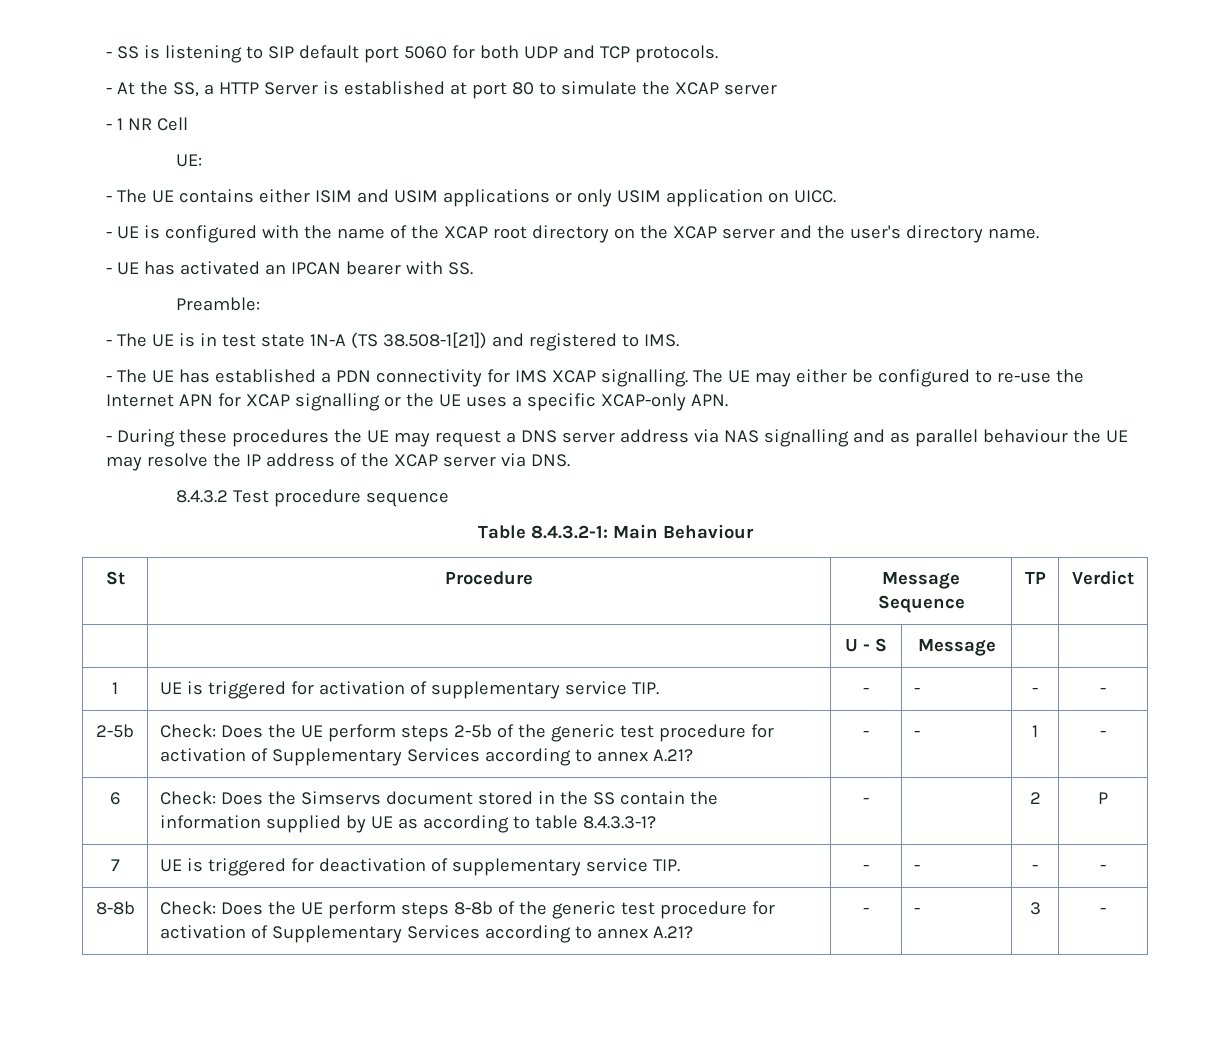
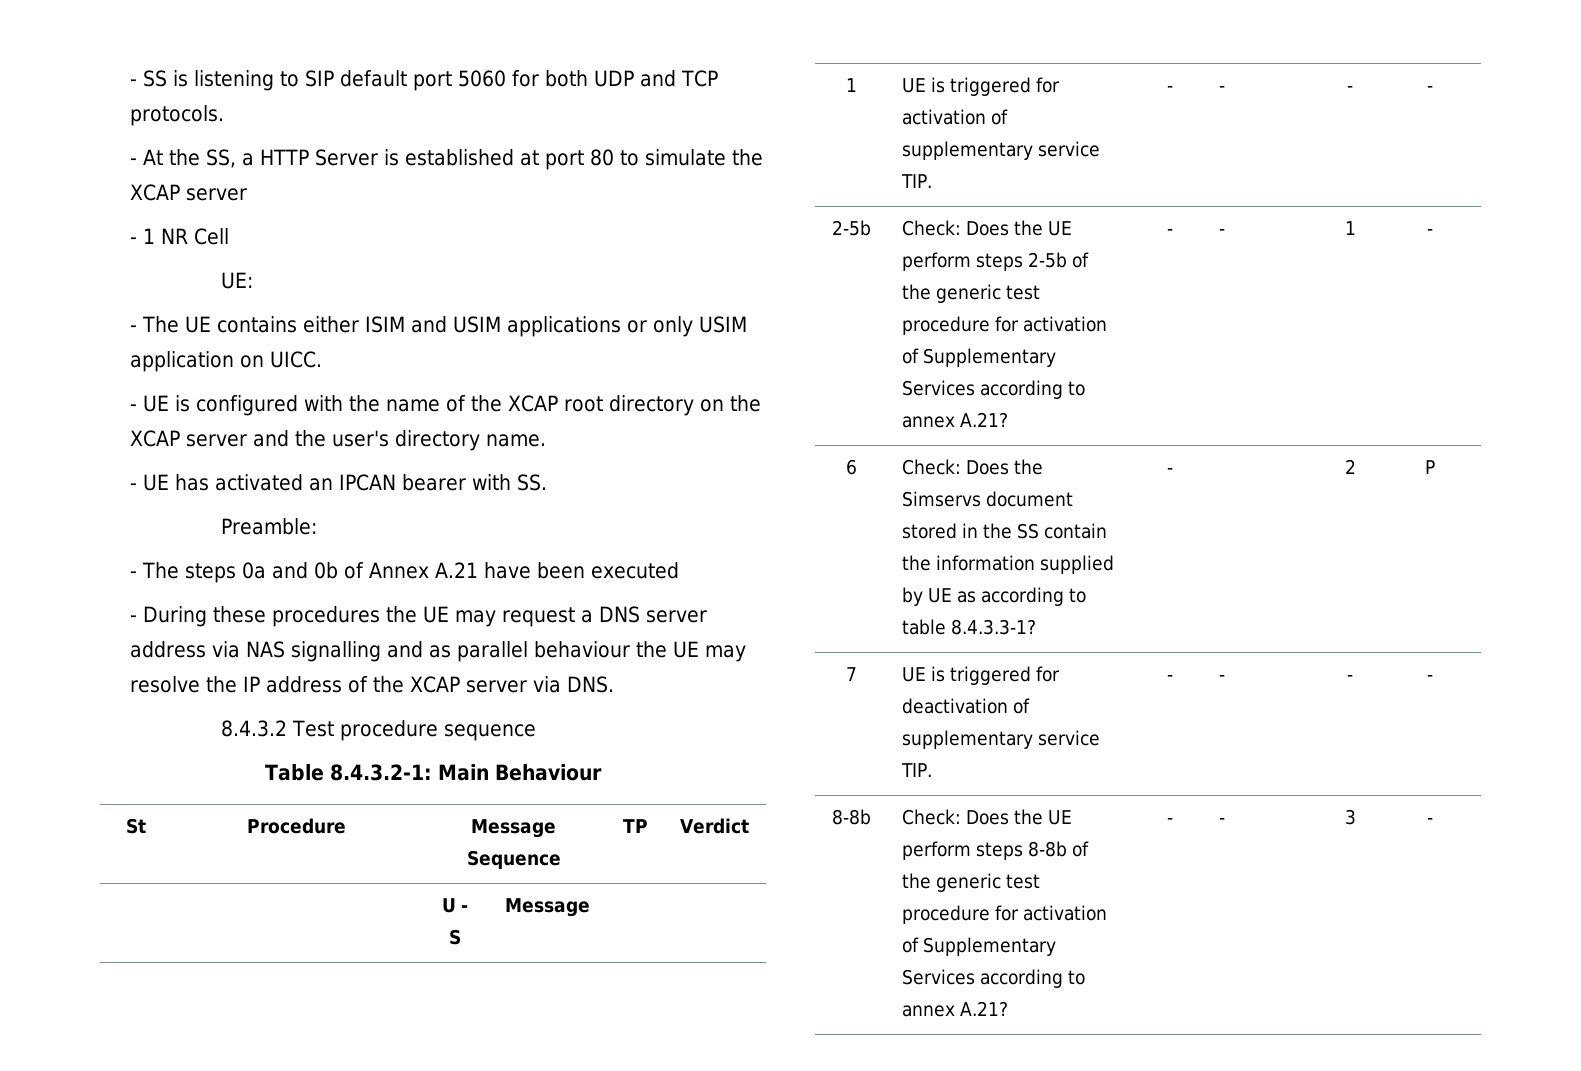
- - The UE is in test state 1N-A (TS 38.508-1[21]) and registered to IMS.
- - The UE has established a PDN connectivity for IMS XCAP signalling. The UE may either be configured to re-use the Internet APN for XCAP signalling or the UE uses a specific XCAP-only APN.
+ - The steps 0a and 0b of Annex A.21 have been executed

